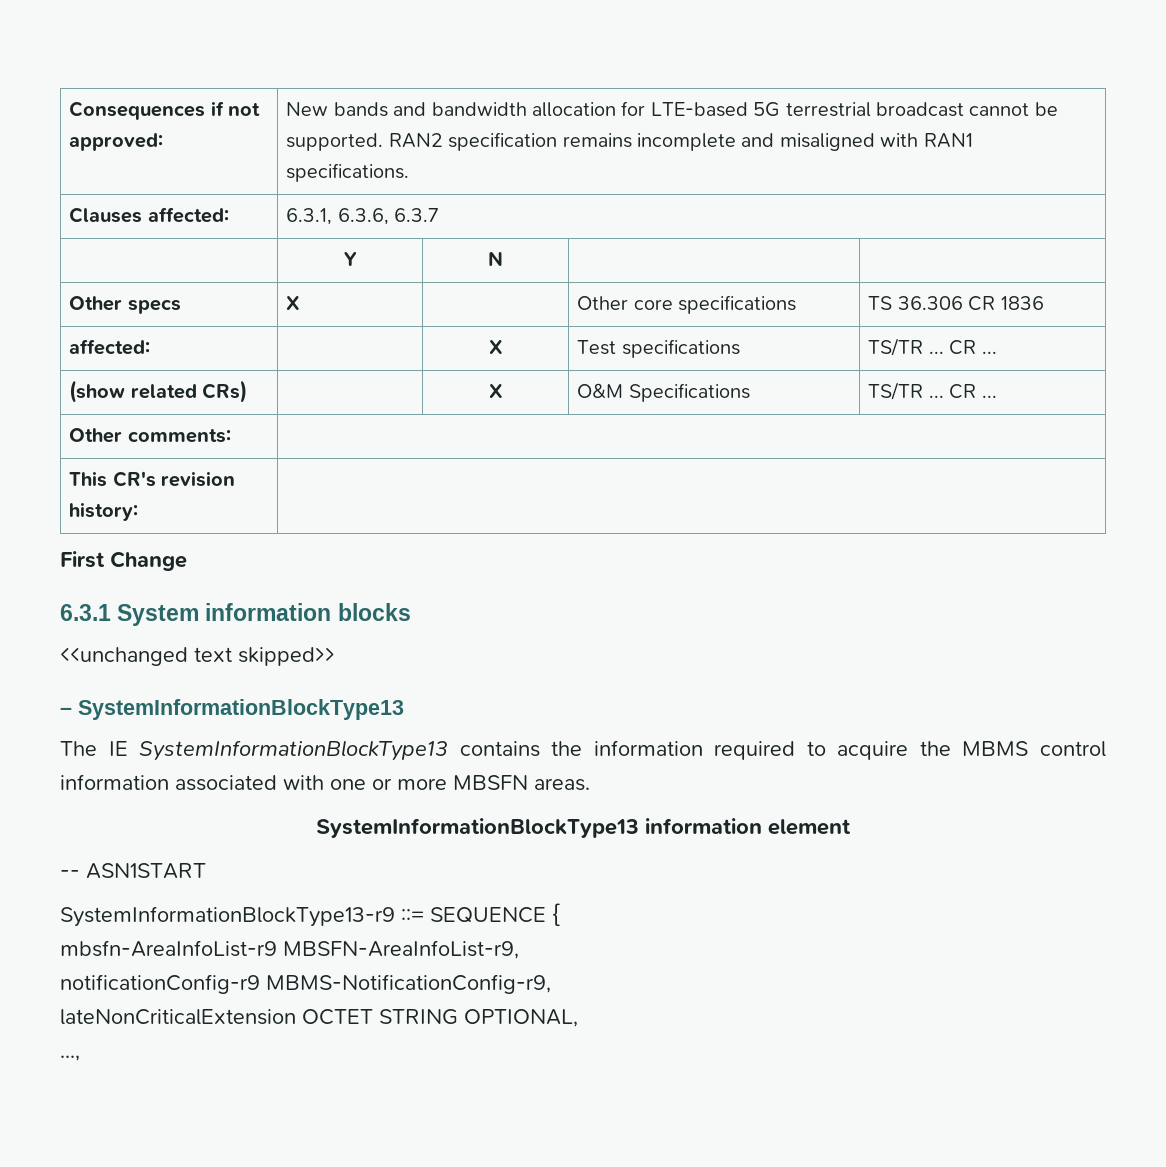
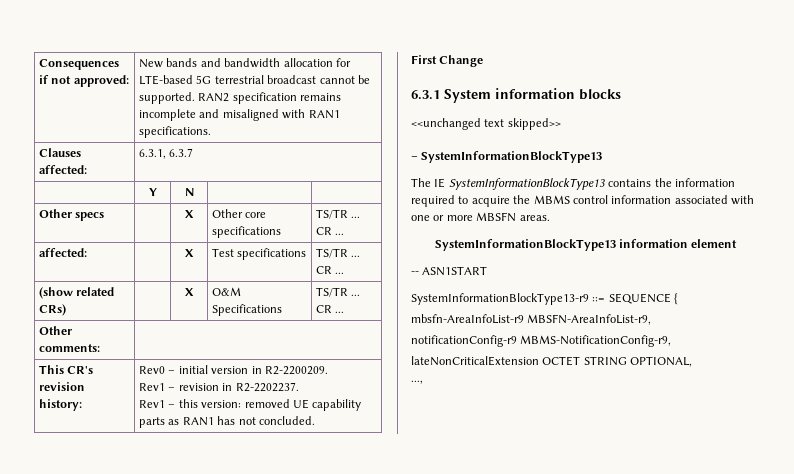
- Clauses affected: | 6.3.1, 6.3.6, 6.3.7
+ Clauses affected: | 6.3.1, 6.3.7
- Other specs | X | | Other core specifications | TS 36.306 CR 1836
+ Other specs | | X | Other core specifications | TS/TR ... CR ...
- This CR's revision history: |
+ This CR's revision history: | Rev0 – initial version in R2-2200209.
+ Rev1 – revision in R2-2202237.
+ Rev1 – this version: removed UE capability parts as RAN1 has not concluded.

